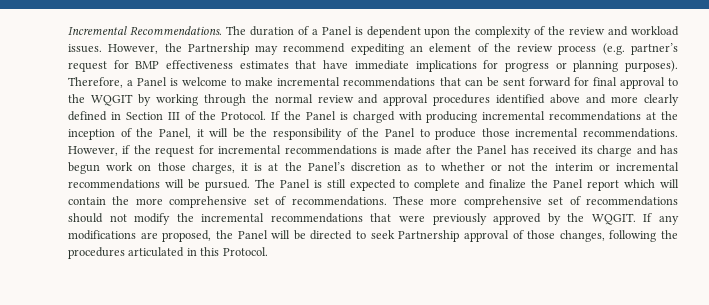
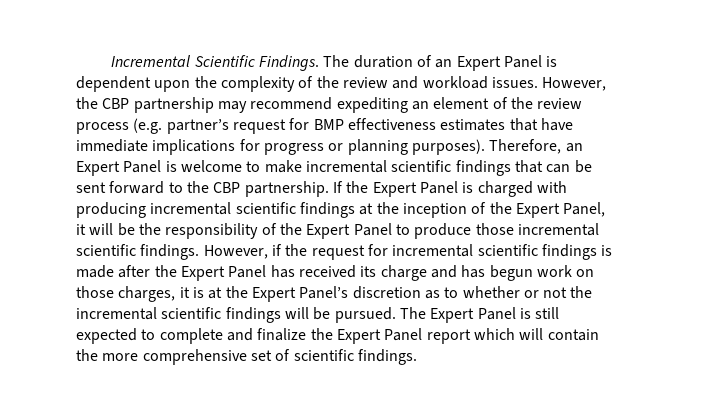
- Incremental Recommendations.
+ Incremental Scientific Findings.
- The duration of a Panel is dependent upon the complexity of the review and workload issues.
+ The duration of an Expert Panel is dependent upon the complexity of the review and workload issues.
- However, the Partnership may recommend expediting an element of the review process (e.g. partner’s request for BMP effectiveness estimates that have immediate implications for progress or planning purposes).
+ However, the CBP partnership may recommend expediting an element of the review process (e.g. partner’s request for BMP effectiveness estimates that have immediate implications for progress or planning purposes).
- Therefore, a Panel is welcome to make incremental recommendations that can be sent forward for final approval to the WQGIT by working through the normal review and approval procedures identified above and more clearly defined in Section III of the Protocol.
+ Therefore, an Expert Panel is welcome to make incremental scientific findings that can be sent forward to the CBP partnership.
- If the Panel is charged with producing incremental recommendations at the inception of the Panel, it will be the responsibility of the Panel to produce those incremental recommendations.
+ If the Expert Panel is charged with producing incremental scientific findings at the inception of the Expert Panel, it will be the responsibility of the Expert Panel to produce those incremental scientific findings.
- However, if the request for incremental recommendations is made after the Panel has received its charge and has begun work on those charges, it is at the Panel’s discretion as to whether or not the interim or incremental recommendations will be pursued.
+ However, if the request for incremental scientific findings is made after the Expert Panel has received its charge and has begun work on those charges, it is at the Expert Panel’s discretion as to whether or not the incremental scientific findings will be pursued.
- The Panel is still expected to complete and finalize the Panel report which will contain the more comprehensive set of recommendations. These more comprehensive set of recommendations should not modify the incremental recommendations that were previously approved by the WQGIT. If any modifications are proposed, the Panel will be directed to seek Partnership approval of those changes, following the procedures articulated in this Protocol.
+ The Expert Panel is still expected to complete and finalize the Expert Panel report which will contain the more comprehensive set of scientific findings.

